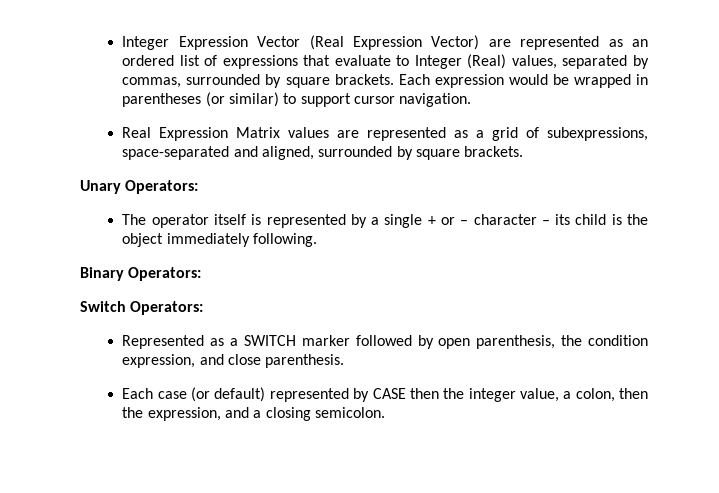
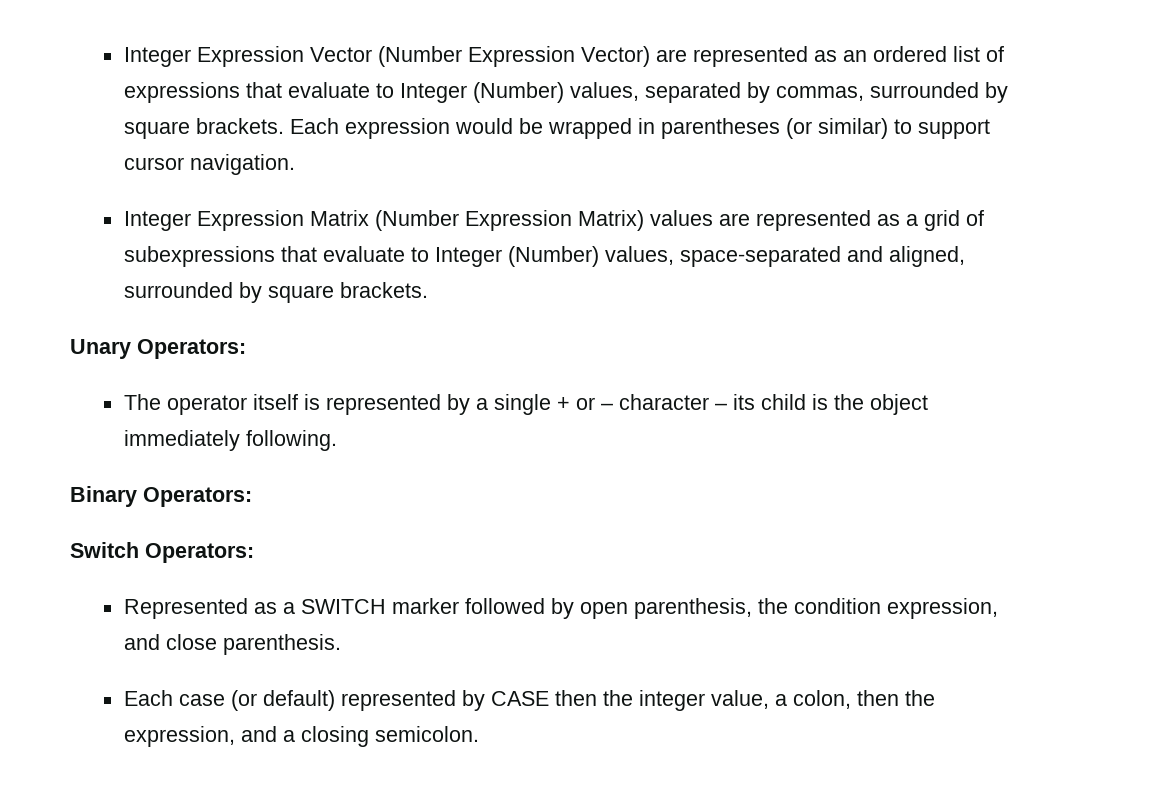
- Integer Expression Vector (Real Expression Vector) are represented as an ordered list of expressions that evaluate to Integer (Real) values, separated by commas, surrounded by square brackets.
+ Integer Expression Vector (Number Expression Vector) are represented as an ordered list of expressions that evaluate to Integer (Number) values, separated by commas, surrounded by square brackets.
- Real Expression Matrix values are represented as a grid of subexpressions, space-separated and aligned, surrounded by square brackets.
+ Integer Expression Matrix (Number Expression Matrix) values are represented as a grid of subexpressions that evaluate to Integer (Number) values, space-separated and aligned, surrounded by square brackets.

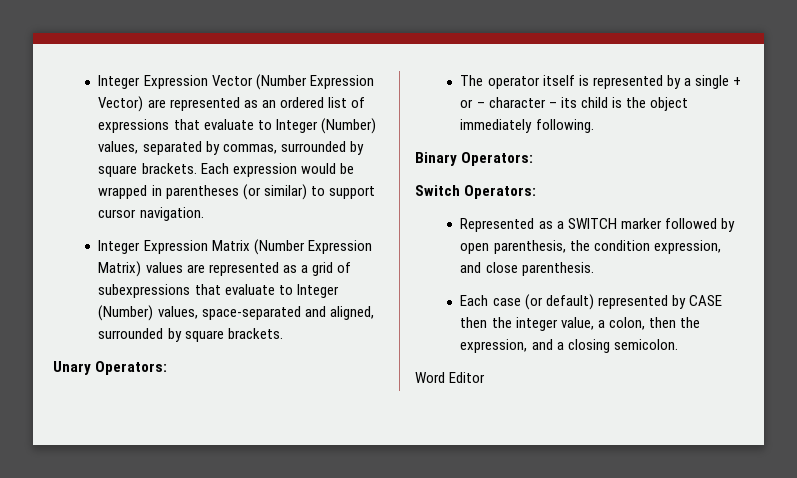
+ Word Editor

